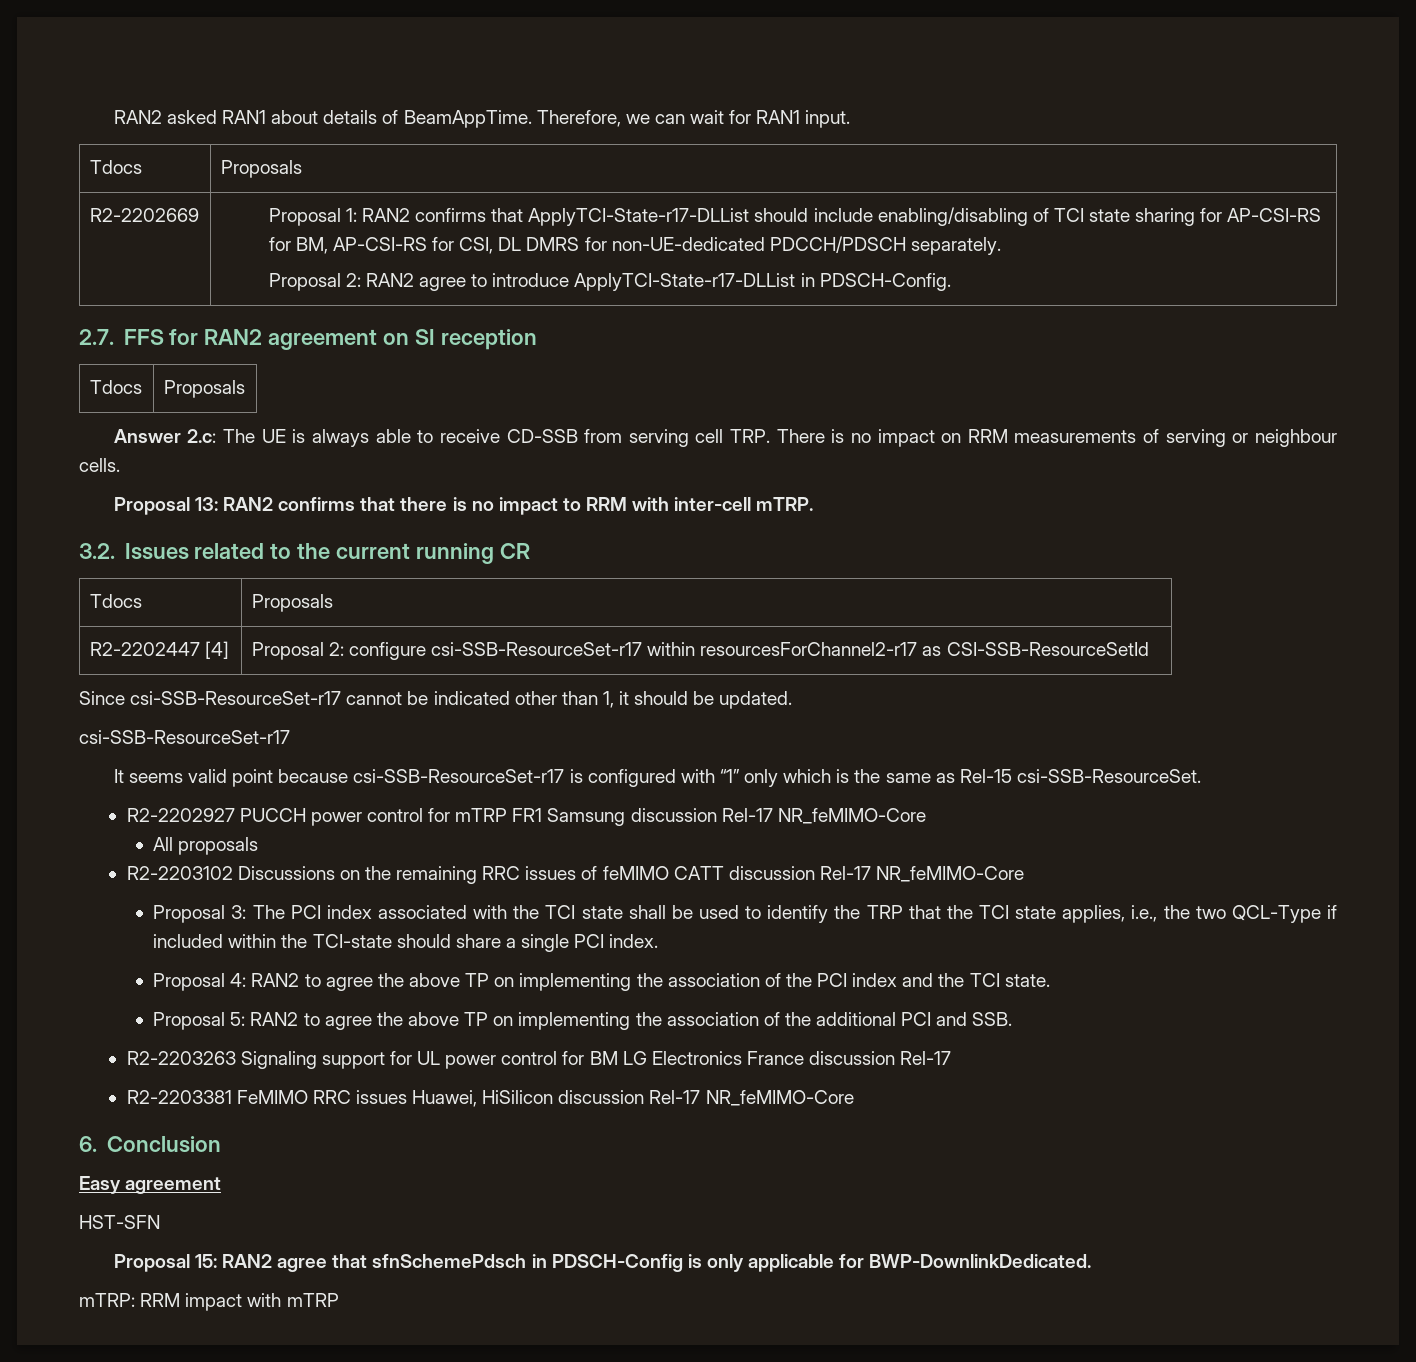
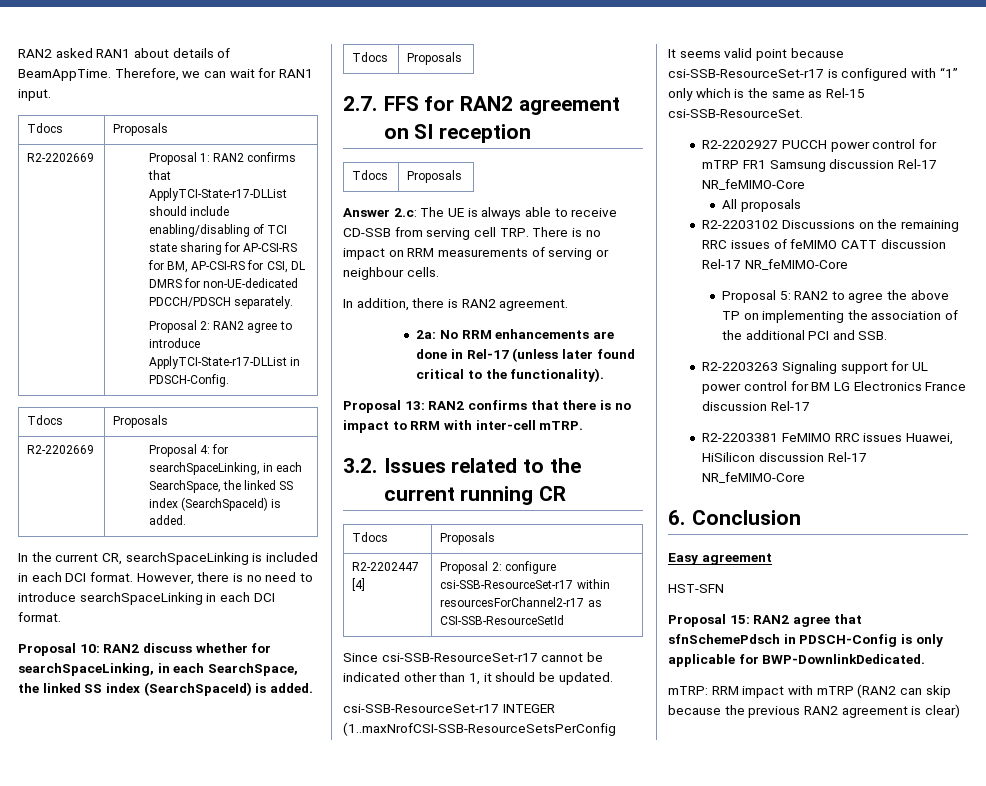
  R2-2202669 | Proposal 1: RAN2 confirms that ApplyTCI-State-r17-DLList should include enabling/disabling of TCI state sharing for AP-CSI-RS for BM, AP-CSI-RS for CSI, DL DMRS for non-UE-dedicated PDCCH/PDSCH separately.
  Proposal 2: RAN2 agree to introduce ApplyTCI-State-r17-DLList in PDSCH-Config.
+ Tdocs | Proposals
+ R2-2202669 | Proposal 4: for searchSpaceLinking, in each SearchSpace, the linked SS index (SearchSpaceId) is added.
+ In the current CR, searchSpaceLinking is included in each DCI format. However, there is no need to introduce searchSpaceLinking in each DCI format.
+ Proposal 10: RAN2 discuss whether for searchSpaceLinking, in each SearchSpace, the linked SS index (SearchSpaceId) is added.
+ Tdocs | Proposals
+ In addition, there is RAN2 agreement.
+ 2a: No RRM enhancements are done in Rel-17 (unless later found critical to the functionality).
  Since csi-SSB-ResourceSet-r17 cannot be indicated other than 1, it should be updated.
- csi-SSB-ResourceSet-r17
+ csi-SSB-ResourceSet-r17 INTEGER (1..maxNrofCSI-SSB-ResourceSetsPerConfig
- Proposal 3: The PCI index associated with the TCI state shall be used to identify the TRP that the TCI state applies, i.e., the two QCL-Type if included within the TCI-state should share a single PCI index.
- Proposal 4: RAN2 to agree the above TP on implementing the association of the PCI index and the TCI state.
- mTRP: RRM impact with mTRP
+ mTRP: RRM impact with mTRP (RAN2 can skip because the previous RAN2 agreement is clear)

